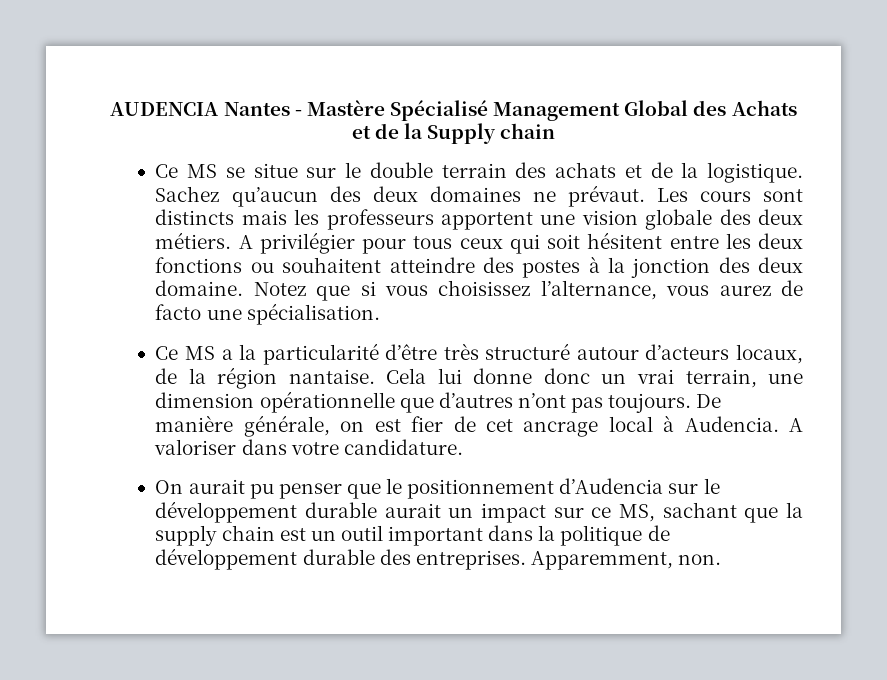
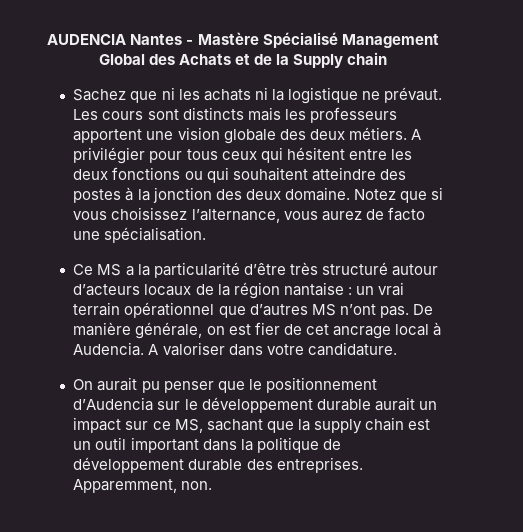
- Ce MS se situe sur le double terrain des achats et de la logistique. Sachez qu’aucun des deux domaines ne prévaut.
+ Sachez que ni les achats ni la logistique ne prévaut.
- A privilégier pour tous ceux qui soit hésitent entre les deux fonctions ou souhaitent atteindre des postes à la jonction des deux domaine.
+ A privilégier pour tous ceux qui hésitent entre les deux fonctions ou qui souhaitent atteindre des postes à la jonction des deux domaine.
- Ce MS a la particularité d’être très structuré autour d’acteurs locaux, de la région nantaise. Cela lui donne donc un vrai terrain, une dimension opérationnelle que d’autres n’ont pas toujours.
+ Ce MS a la particularité d’être très structuré autour d’acteurs locaux de la région nantaise : un vrai terrain opérationnel que d’autres MS n’ont pas.

